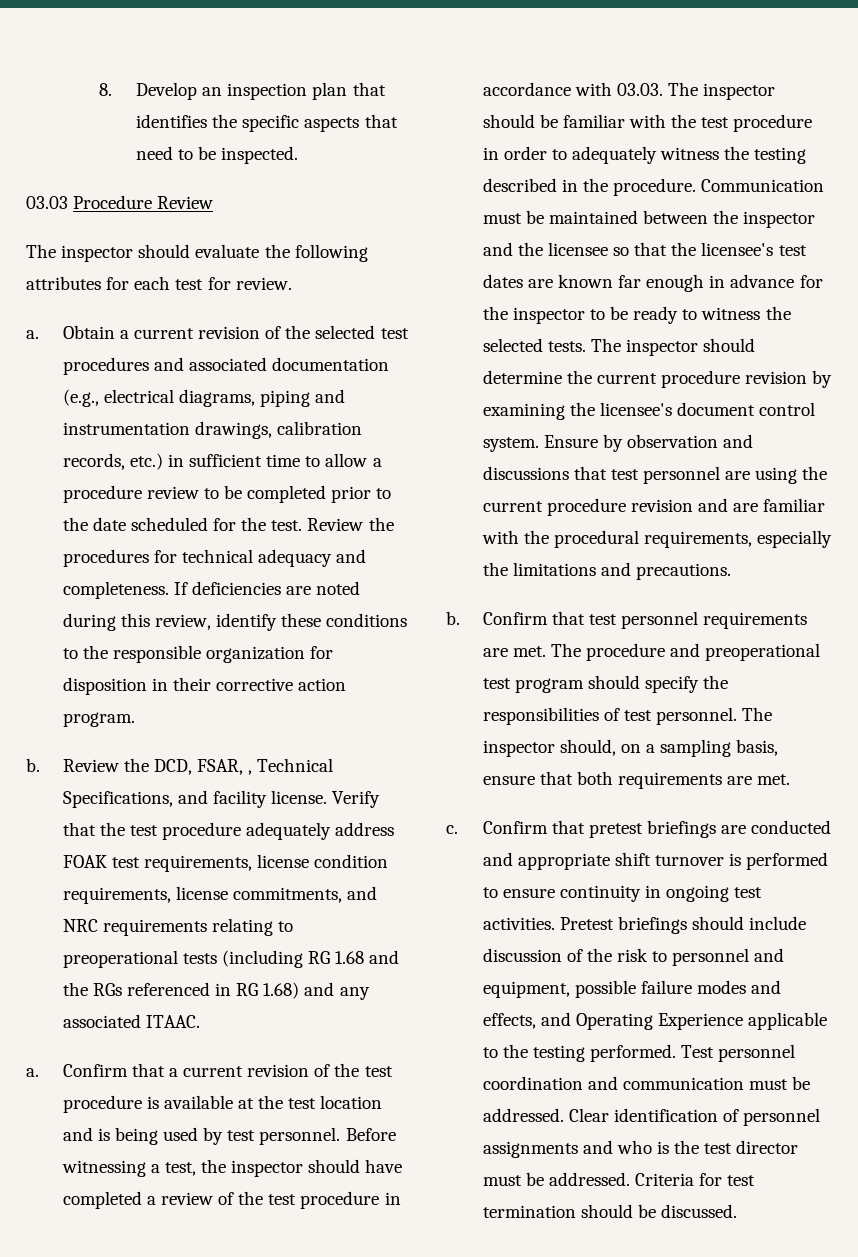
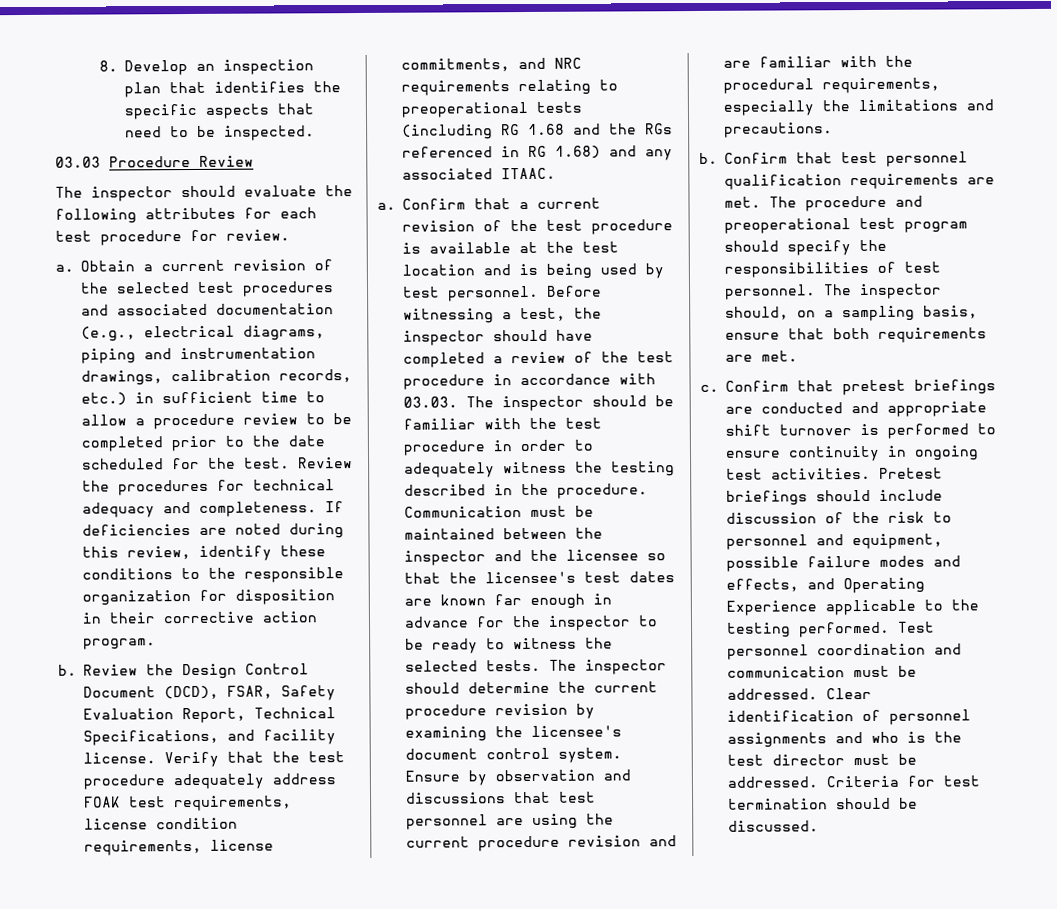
- The inspector should evaluate the following attributes for each test for review.
+ The inspector should evaluate the following attributes for each test procedure for review.
- Review the DCD, FSAR, , Technical Specifications, and facility license.
+ Review the Design Control Document (DCD), FSAR, Safety Evaluation Report, Technical Specifications, and facility license.
- Confirm that test personnel requirements are met.
+ Confirm that test personnel qualification requirements are met.

